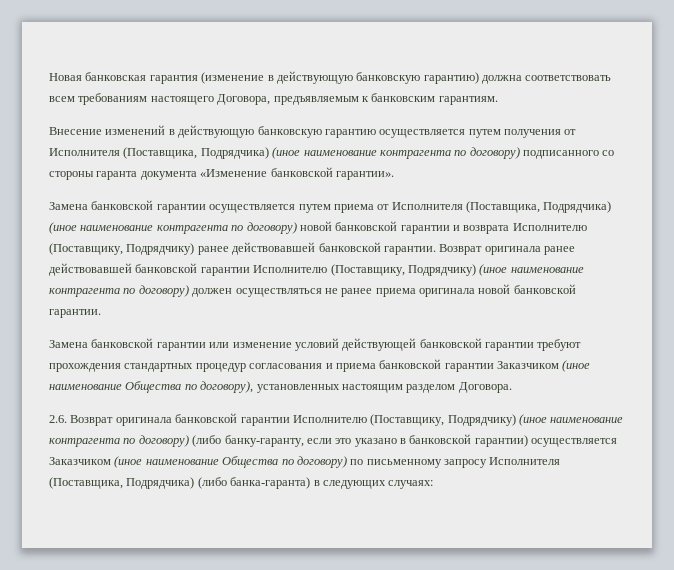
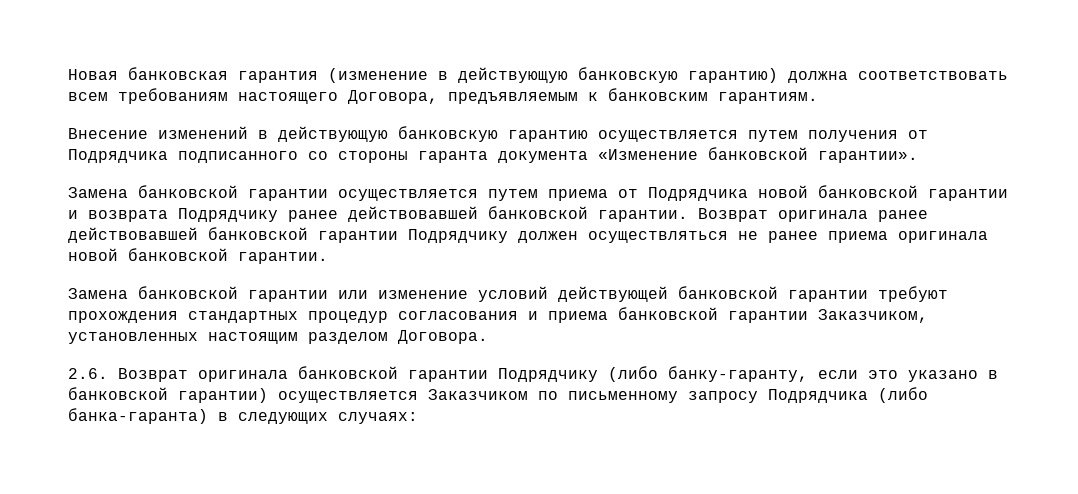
- Внесение изменений в действующую банковскую гарантию осуществляется путем получения от Исполнителя (Поставщика, Подрядчика) (иное наименование контрагента по договору) подписанного со стороны гаранта документа «Изменение банковской гарантии».
+ Внесение изменений в действующую банковскую гарантию осуществляется путем получения от Подрядчика подписанного со стороны гаранта документа «Изменение банковской гарантии».
- Замена банковской гарантии осуществляется путем приема от Исполнителя (Поставщика, Подрядчика) (иное наименование контрагента по договору) новой банковской гарантии и возврата Исполнителю (Поставщику, Подрядчику) ранее действовавшей банковской гарантии.
+ Замена банковской гарантии осуществляется путем приема от Подрядчика новой банковской гарантии и возврата Подрядчику ранее действовавшей банковской гарантии.
- Возврат оригинала ранее действовавшей банковской гарантии Исполнителю (Поставщику, Подрядчику) (иное наименование контрагента по договору) должен осуществляться не ранее приема оригинала новой банковской гарантии.
+ Возврат оригинала ранее действовавшей банковской гарантии Подрядчику должен осуществляться не ранее приема оригинала новой банковской гарантии.
- Замена банковской гарантии или изменение условий действующей банковской гарантии требуют прохождения стандартных процедур согласования и приема банковской гарантии Заказчиком (иное наименование Общества по договору), установленных настоящим разделом Договора.
+ Замена банковской гарантии или изменение условий действующей банковской гарантии требуют прохождения стандартных процедур согласования и приема банковской гарантии Заказчиком, установленных настоящим разделом Договора.
- 2.6. Возврат оригинала банковской гарантии Исполнителю (Поставщику, Подрядчику) (иное наименование контрагента по договору) (либо банку-гаранту, если это указано в банковской гарантии) осуществляется Заказчиком (иное наименование Общества по договору) по письменному запросу Исполнителя (Поставщика, Подрядчика) (либо банка-гаранта) в следующих случаях:
+ 2.6. Возврат оригинала банковской гарантии Подрядчику (либо банку-гаранту, если это указано в банковской гарантии) осуществляется Заказчиком по письменному запросу Подрядчика (либо банка-гаранта) в следующих случаях:

